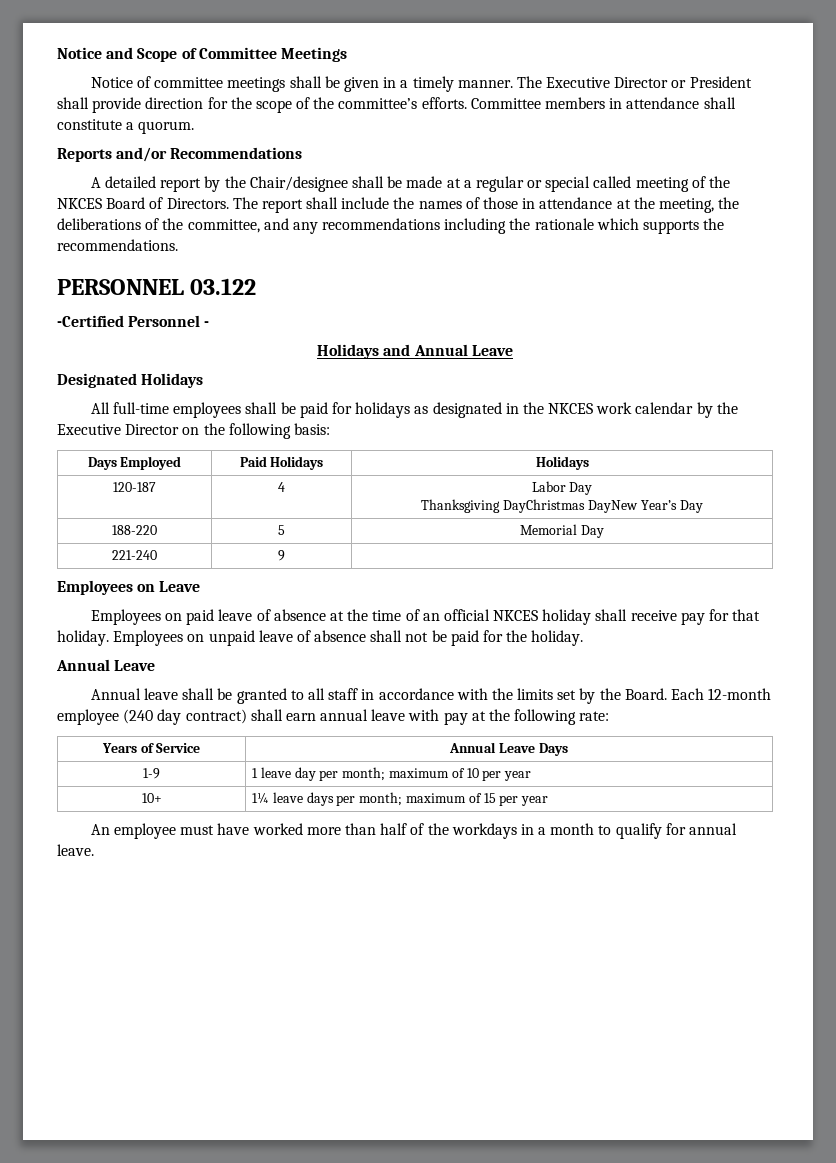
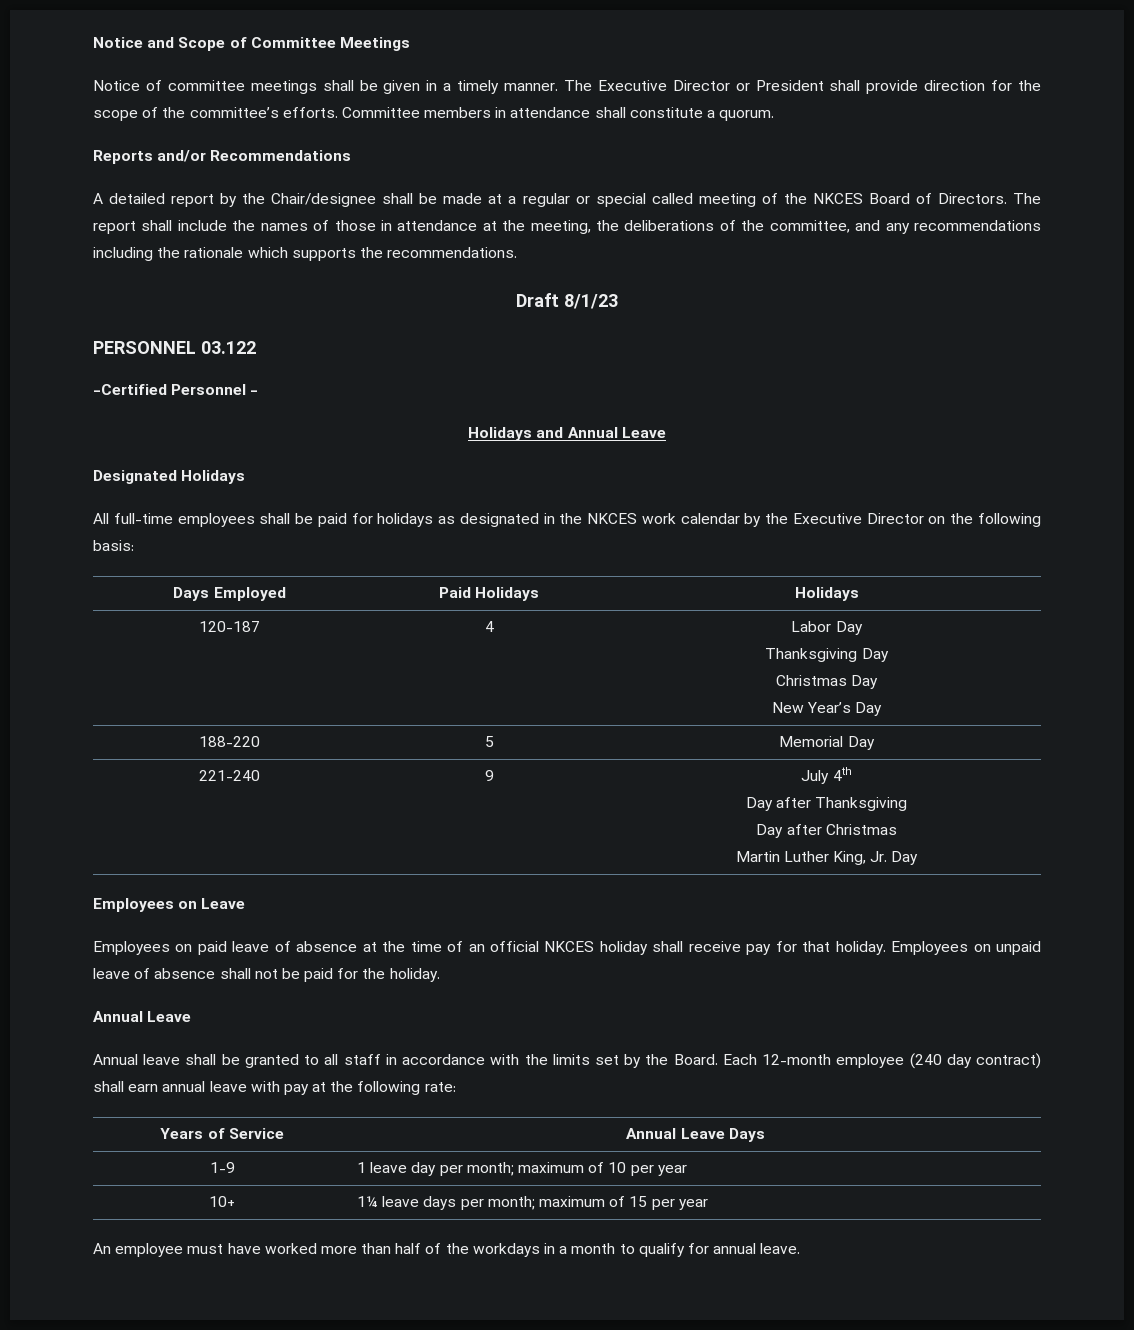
+ Draft 8/1/23
  120-187 | 4 | Labor Day
- Thanksgiving DayChristmas DayNew Year’s Day
+ Thanksgiving Day
+ Christmas Day
+ New Year’s Day
- 221-240 | 9 |
+ 221-240 | 9 | July 4th
+ Day after Thanksgiving
+ Day after Christmas
+ Martin Luther King, Jr. Day

